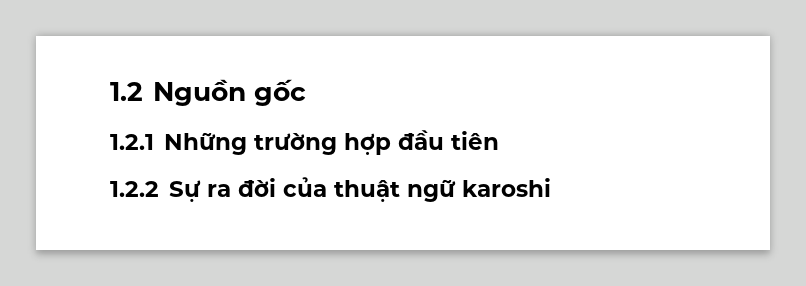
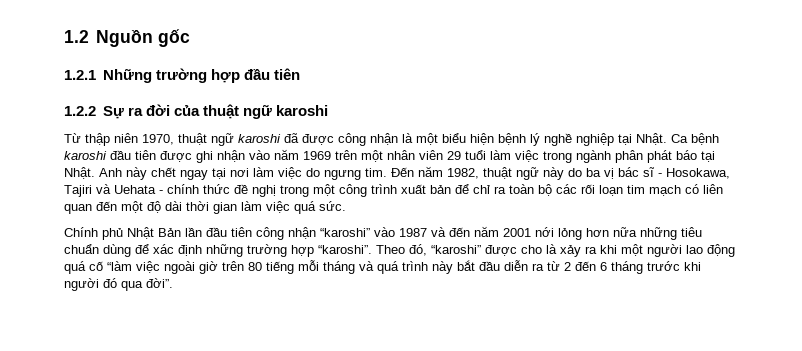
+ Từ thập niên 1970, thuật ngữ karoshi đã được công nhận là một biểu hiện bệnh lý nghề nghiệp tại Nhật. Ca bệnh karoshi đầu tiên được ghi nhận vào năm 1969 trên một nhân viên 29 tuổi làm việc trong ngành phân phát báo tại Nhật. Anh này chết ngay tại nơi làm việc do ngưng tim. Đến năm 1982, thuật ngữ này do ba vị bác sĩ - Hosokawa, Tajiri và Uehata - chính thức đề nghị trong một công trình xuất bản để chỉ ra toàn bộ các rối loạn tim mạch có liên quan đến một độ dài thời gian làm việc quá sức.
+ Chính phủ Nhật Bản lần đầu tiên công nhận “karoshi” vào 1987 và đến năm 2001 nới lỏng hơn nữa những tiêu chuẩn dùng để xác định những trường hợp “karoshi”. Theo đó, “karoshi” được cho là xảy ra khi một người lao động quá cố “làm việc ngoài giờ trên 80 tiếng mỗi tháng và quá trình này bắt đầu diễn ra từ 2 đến 6 tháng trước khi người đó qua đời”.

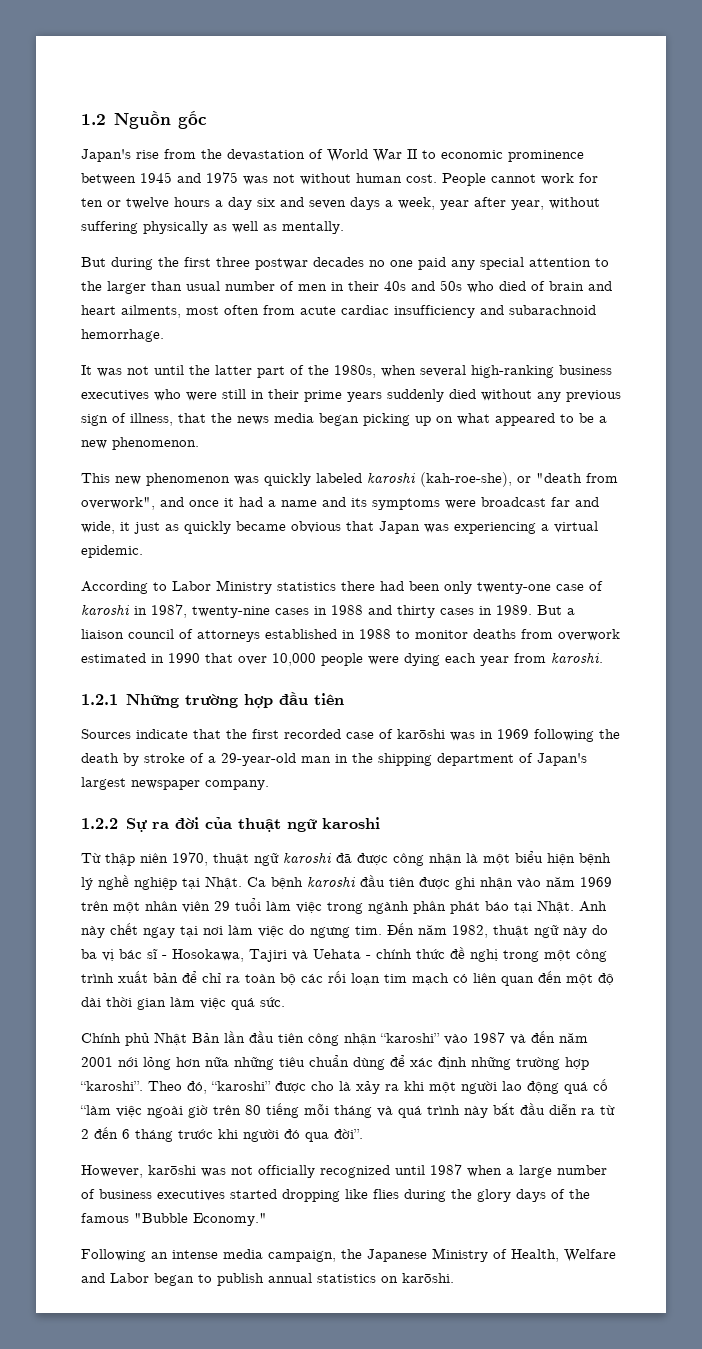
+ Japan's rise from the devastation of World War II to economic prominence between 1945 and 1975 was not without human cost. People cannot work for ten or twelve hours a day six and seven days a week, year after year, without suffering physically as well as mentally.
+ But during the first three postwar decades no one paid any special attention to the larger than usual number of men in their 40s and 50s who died of brain and heart ailments, most often from acute cardiac insufficiency and subarachnoid hemorrhage.
+ It was not until the latter part of the 1980s, when several high-ranking business executives who were still in their prime years suddenly died without any previous sign of illness, that the news media began picking up on what appeared to be a new phenomenon.
+ This new phenomenon was quickly labeled karoshi (kah-roe-she), or "death from overwork", and once it had a name and its symptoms were broadcast far and wide, it just as quickly became obvious that Japan was experiencing a virtual epidemic.
+ According to Labor Ministry statistics there had been only twenty-one case of karoshi in 1987, twenty-nine cases in 1988 and thirty cases in 1989. But a liaison council of attorneys established in 1988 to monitor deaths from overwork estimated in 1990 that over 10,000 people were dying each year from karoshi.
+ Sources indicate that the first recorded case of karōshi was in 1969 following the death by stroke of a 29-year-old man in the shipping department of Japan's largest newspaper company.
+ However, karōshi was not officially recognized until 1987 when a large number of business executives started dropping like flies during the glory days of the famous "Bubble Economy."
+ Following an intense media campaign, the Japanese Ministry of Health, Welfare and Labor began to publish annual statistics on karōshi.

